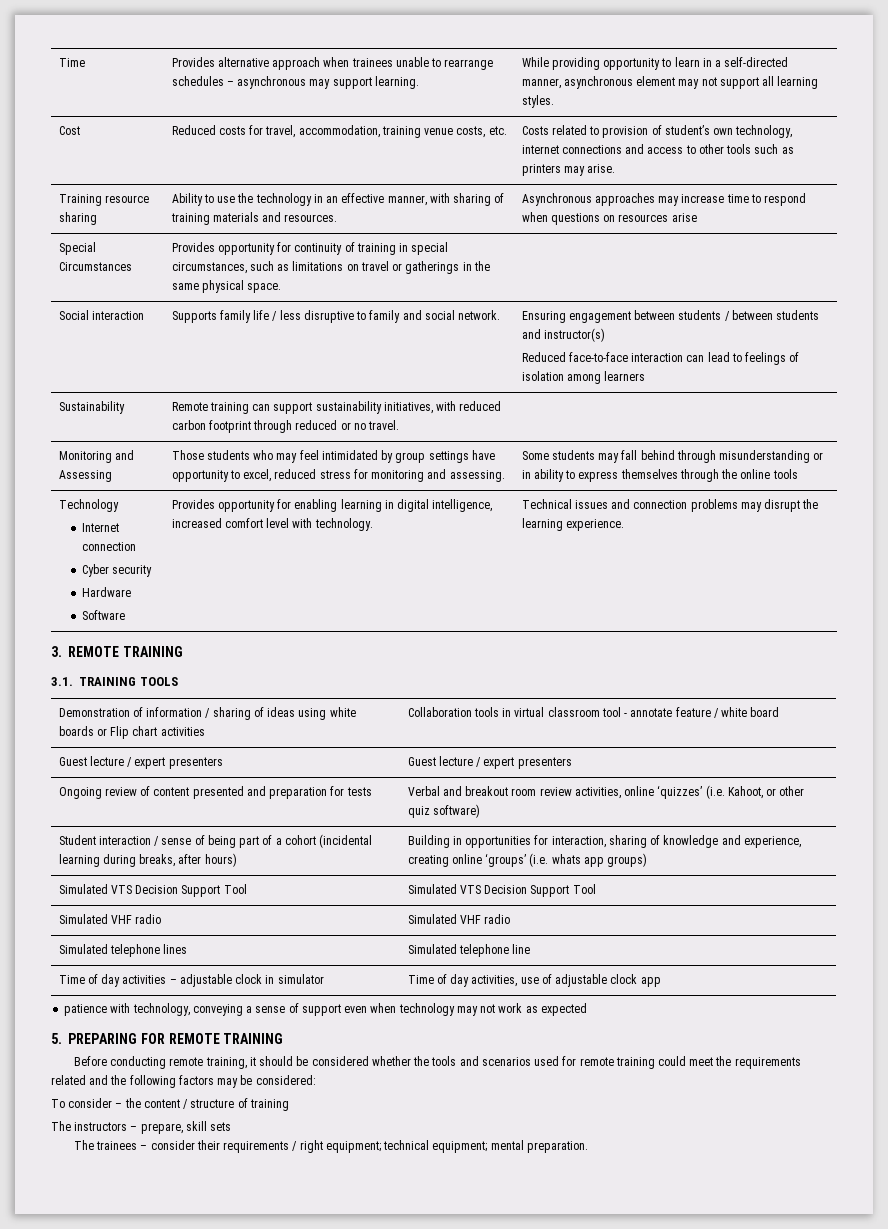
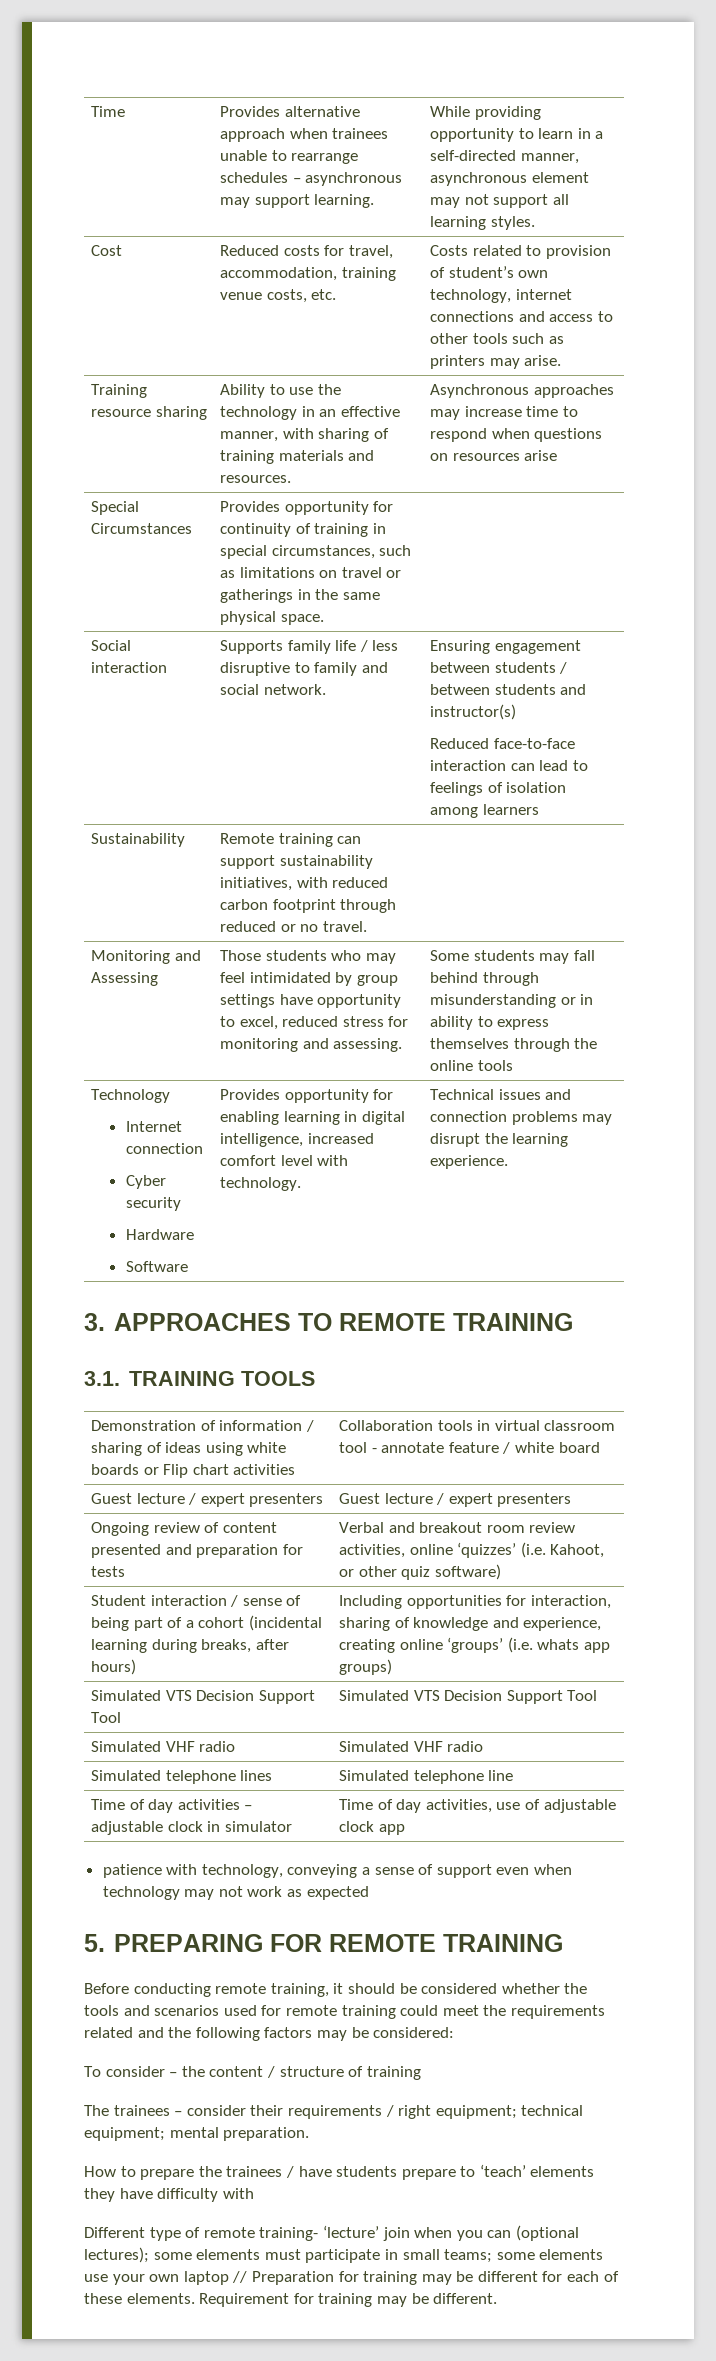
- 3. REMOTE TRAINING
+ 3. APPROACHES TO REMOTE TRAINING
- Student interaction / sense of being part of a cohort (incidental learning during breaks, after hours) | Building in opportunities for interaction, sharing of knowledge and experience, creating online ‘groups’ (i.e. whats app groups)
+ Student interaction / sense of being part of a cohort (incidental learning during breaks, after hours) | Including opportunities for interaction, sharing of knowledge and experience, creating online ‘groups’ (i.e. whats app groups)
- The instructors – prepare, skill sets
+ How to prepare the trainees / have students prepare to ‘teach’ elements they have difficulty with
+ Different type of remote training- ‘lecture’ join when you can (optional lectures); some elements must participate in small teams; some elements use your own laptop // Preparation for training may be different for each of these elements. Requirement for training may be different.

